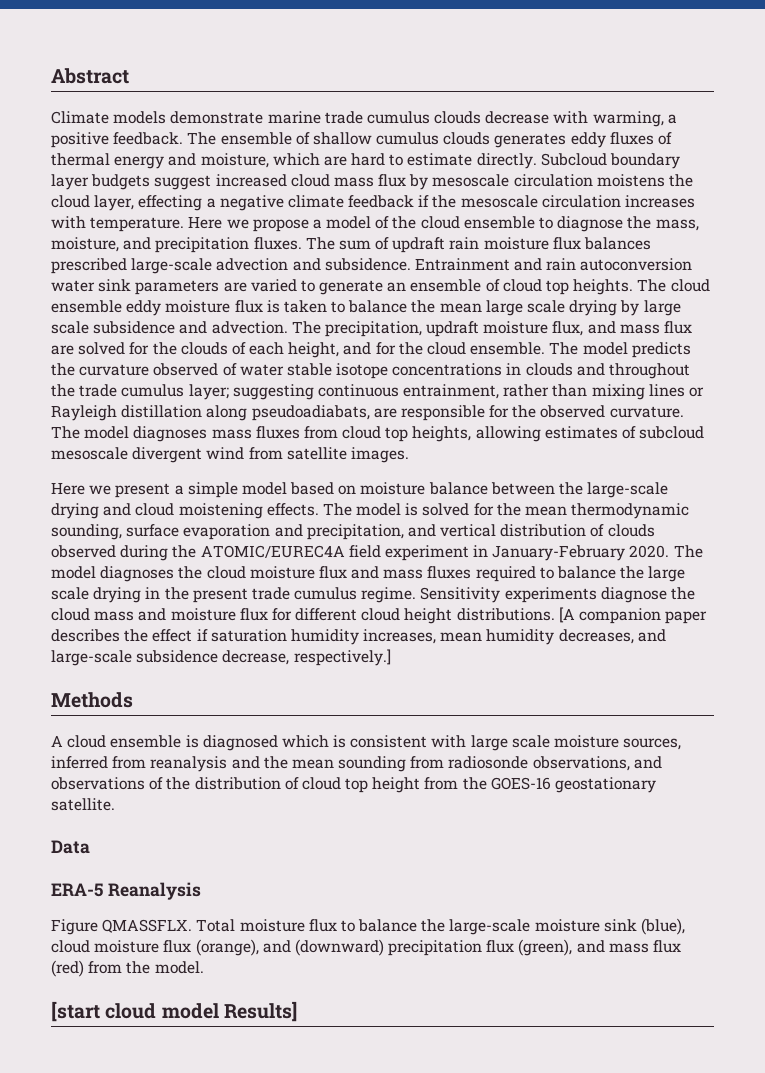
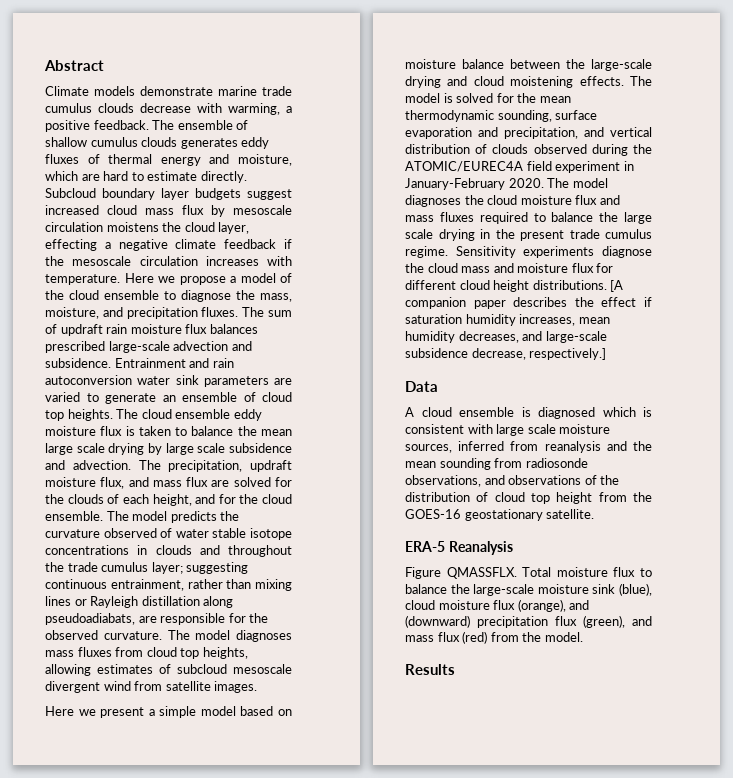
- Methods
+ Data
- Data
- [start cloud model Results]
+ Results

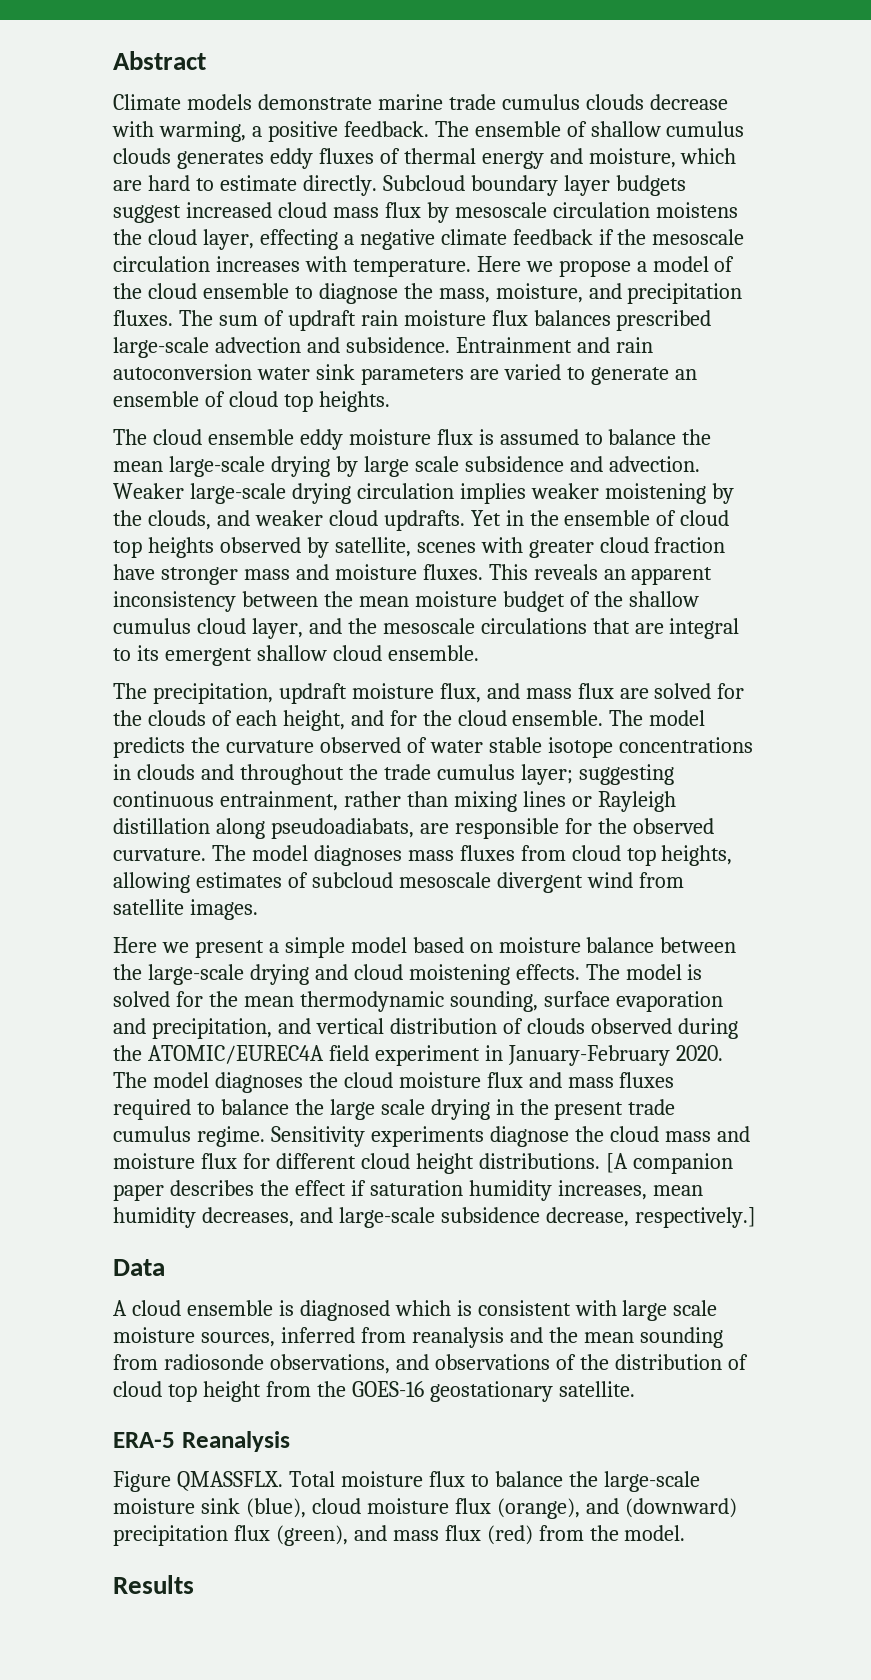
- Entrainment and rain autoconversion water sink parameters are varied to generate an ensemble of cloud top heights. The cloud ensemble eddy moisture flux is taken to balance the mean large scale drying by large scale subsidence and advection. The precipitation, updraft moisture flux, and mass flux are solved for the clouds of each height, and for the cloud ensemble.
+ Entrainment and rain autoconversion water sink parameters are varied to generate an ensemble of cloud top heights.
+ The cloud ensemble eddy moisture flux is assumed to balance the mean large-scale drying by large scale subsidence and advection. Weaker large-scale drying circulation implies weaker moistening by the clouds, and weaker cloud updrafts. Yet in the ensemble of cloud top heights observed by satellite, scenes with greater cloud fraction have stronger mass and moisture fluxes. This reveals an apparent inconsistency between the mean moisture budget of the shallow cumulus cloud layer, and the mesoscale circulations that are integral to its emergent shallow cloud ensemble.
+ The precipitation, updraft moisture flux, and mass flux are solved for the clouds of each height, and for the cloud ensemble.

